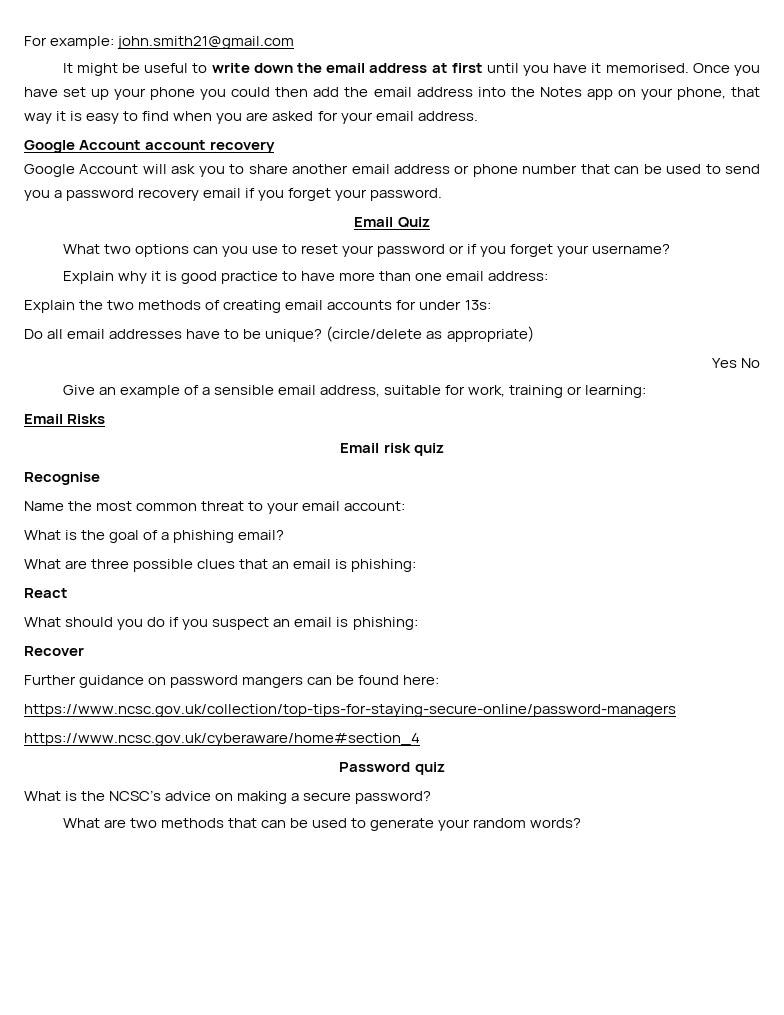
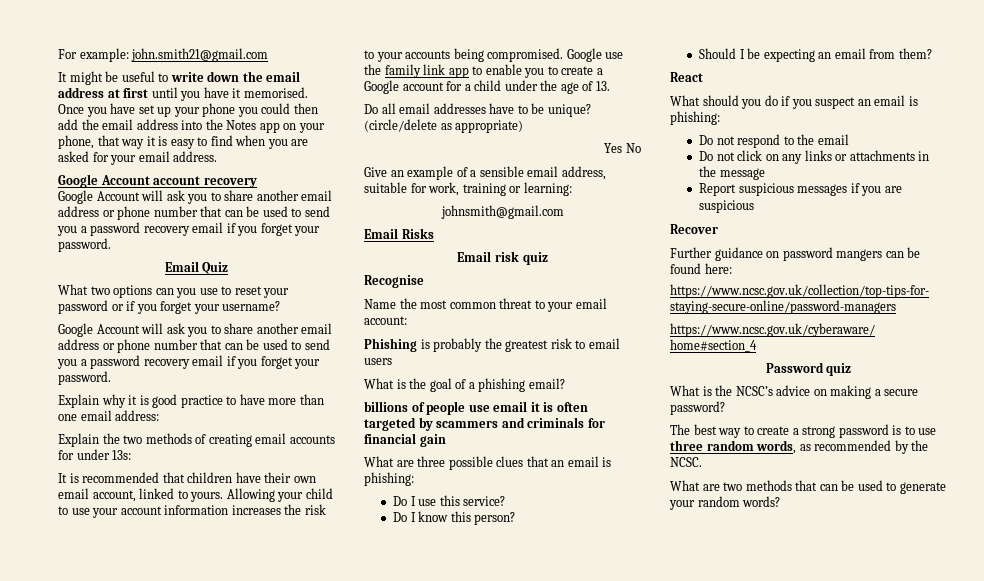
  What two options can you use to reset your password or if you forget your username?
+ Google Account will ask you to share another email address or phone number that can be used to send you a password recovery email if you forget your password.
+ It is recommended that children have their own email account, linked to yours. Allowing your child to use your account information increases the risk to your accounts being compromised. Google use the family link app to enable you to create a Google account for a child under the age of 13.
+ johnsmith@gmail.com
+ Phishing is probably the greatest risk to email users
+ billions of people use email it is often targeted by scammers and criminals for financial gain
+ Do I use this service?
+ Do I know this person?
+ Should I be expecting an email from them?
+ Do not respond to the email
+ Do not click on any links or attachments in the message
+ Report suspicious messages if you are suspicious
+ The best way to create a strong password is to use three random words, as recommended by the NCSC.

